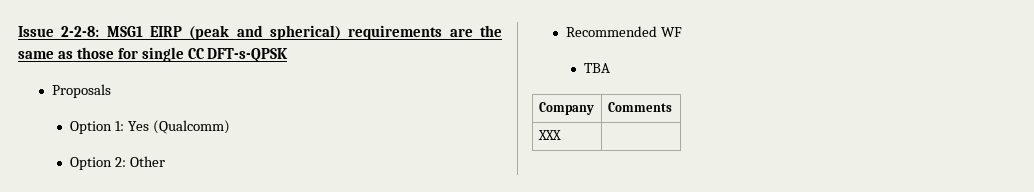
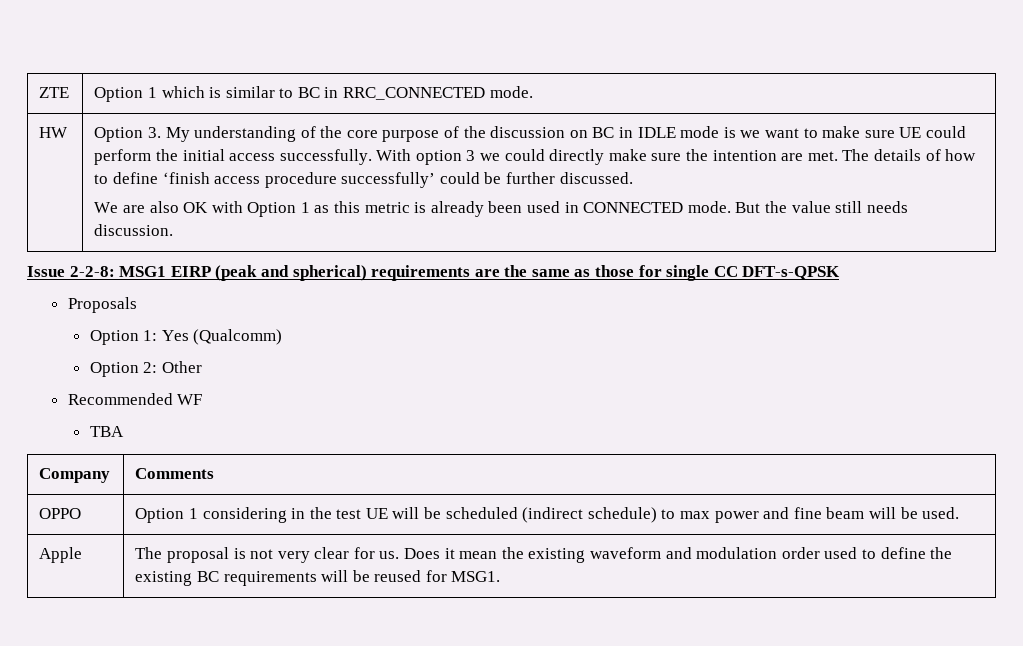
+ ZTE | Option 1 which is similar to BC in RRC_CONNECTED mode.
+ HW | Option 3. My understanding of the core purpose of the discussion on BC in IDLE mode is we want to make sure UE could perform the initial access successfully. With option 3 we could directly make sure the intention are met. The details of how to define ‘finish access procedure successfully’ could be further discussed.
+ We are also OK with Option 1 as this metric is already been used in CONNECTED mode. But the value still needs discussion.
- XXX |
+ OPPO | Option 1 considering in the test UE will be scheduled (indirect schedule) to max power and fine beam will be used.
+ Apple | The proposal is not very clear for us. Does it mean the existing waveform and modulation order used to define the existing BC requirements will be reused for MSG1.

